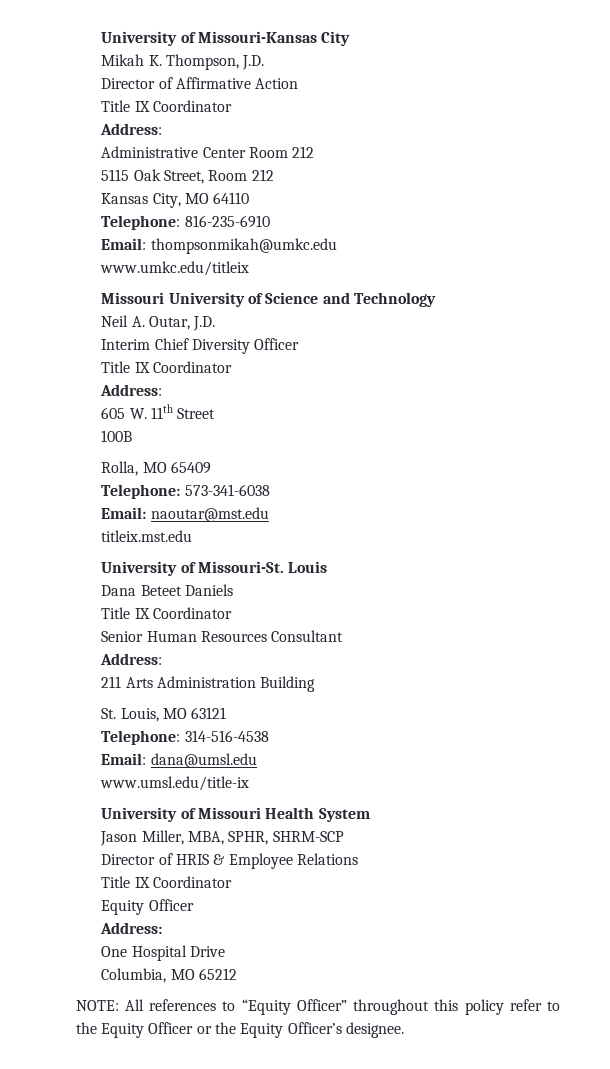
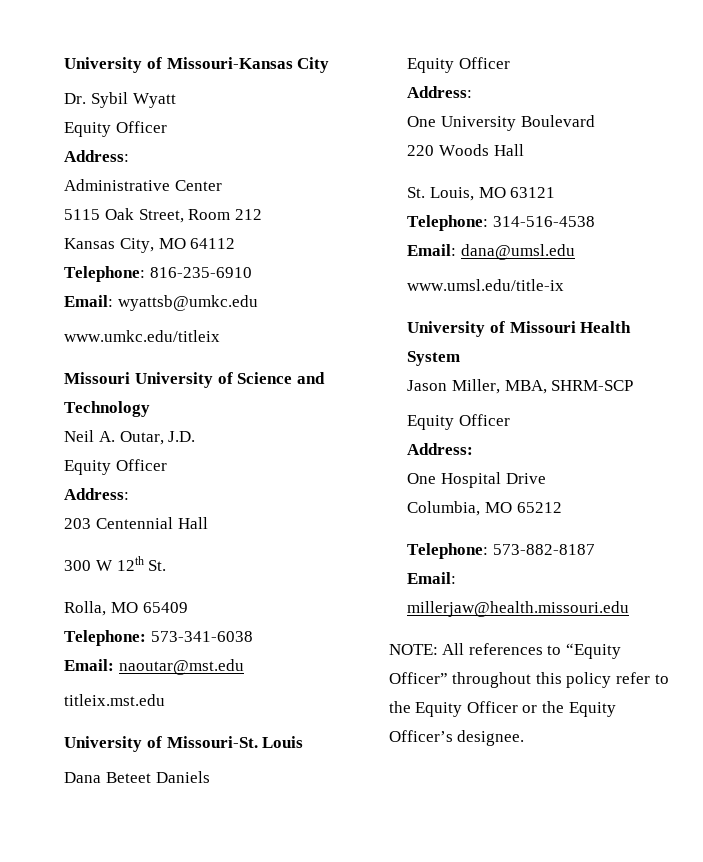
- Mikah K. Thompson, J.D.
- Director of Affirmative Action
- Title IX Coordinator
+ Dr. Sybil Wyatt
+ Equity Officer
- Administrative Center Room 212
+ Administrative Center
- Kansas City, MO 64110
+ Kansas City, MO 64112
- Email: thompsonmikah@umkc.edu
+ Email: wyattsb@umkc.edu
  Neil A. Outar, J.D.
- Interim Chief Diversity Officer
- Title IX Coordinator
+ Equity Officer
  Address:
- 605 W. 11th Street
- 100B
+ 203 Centennial Hall
+ 300 W 12th St.
  Dana Beteet Daniels
- Title IX Coordinator
- Senior Human Resources Consultant
+ Equity Officer
  Address:
- 211 Arts Administration Building
+ One University Boulevard
+ 220 Woods Hall
- Jason Miller, MBA, SPHR, SHRM-SCP
+ Jason Miller, MBA, SHRM-SCP
- Director of HRIS & Employee Relations
- Title IX Coordinator
+ Telephone: 573-882-8187
+ Email: millerjaw@health.missouri.edu

